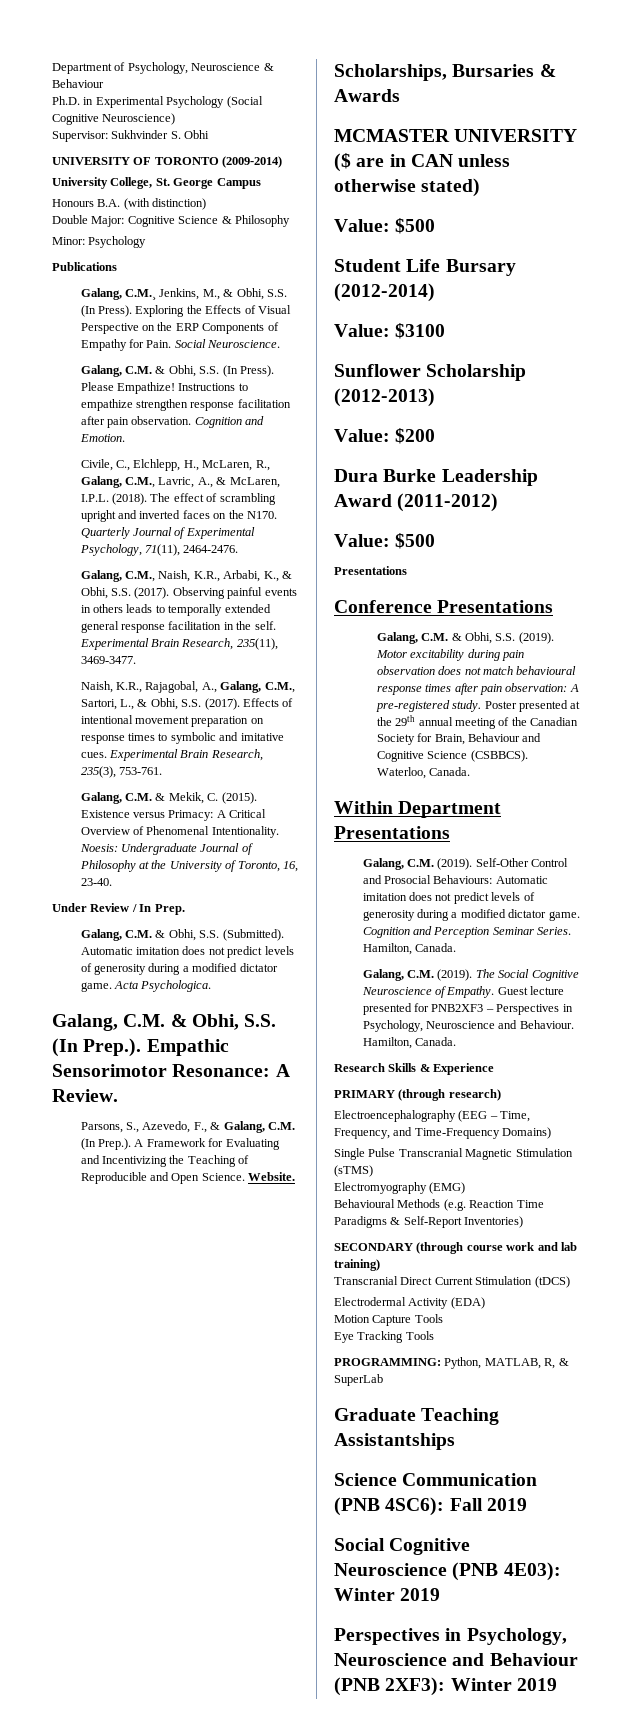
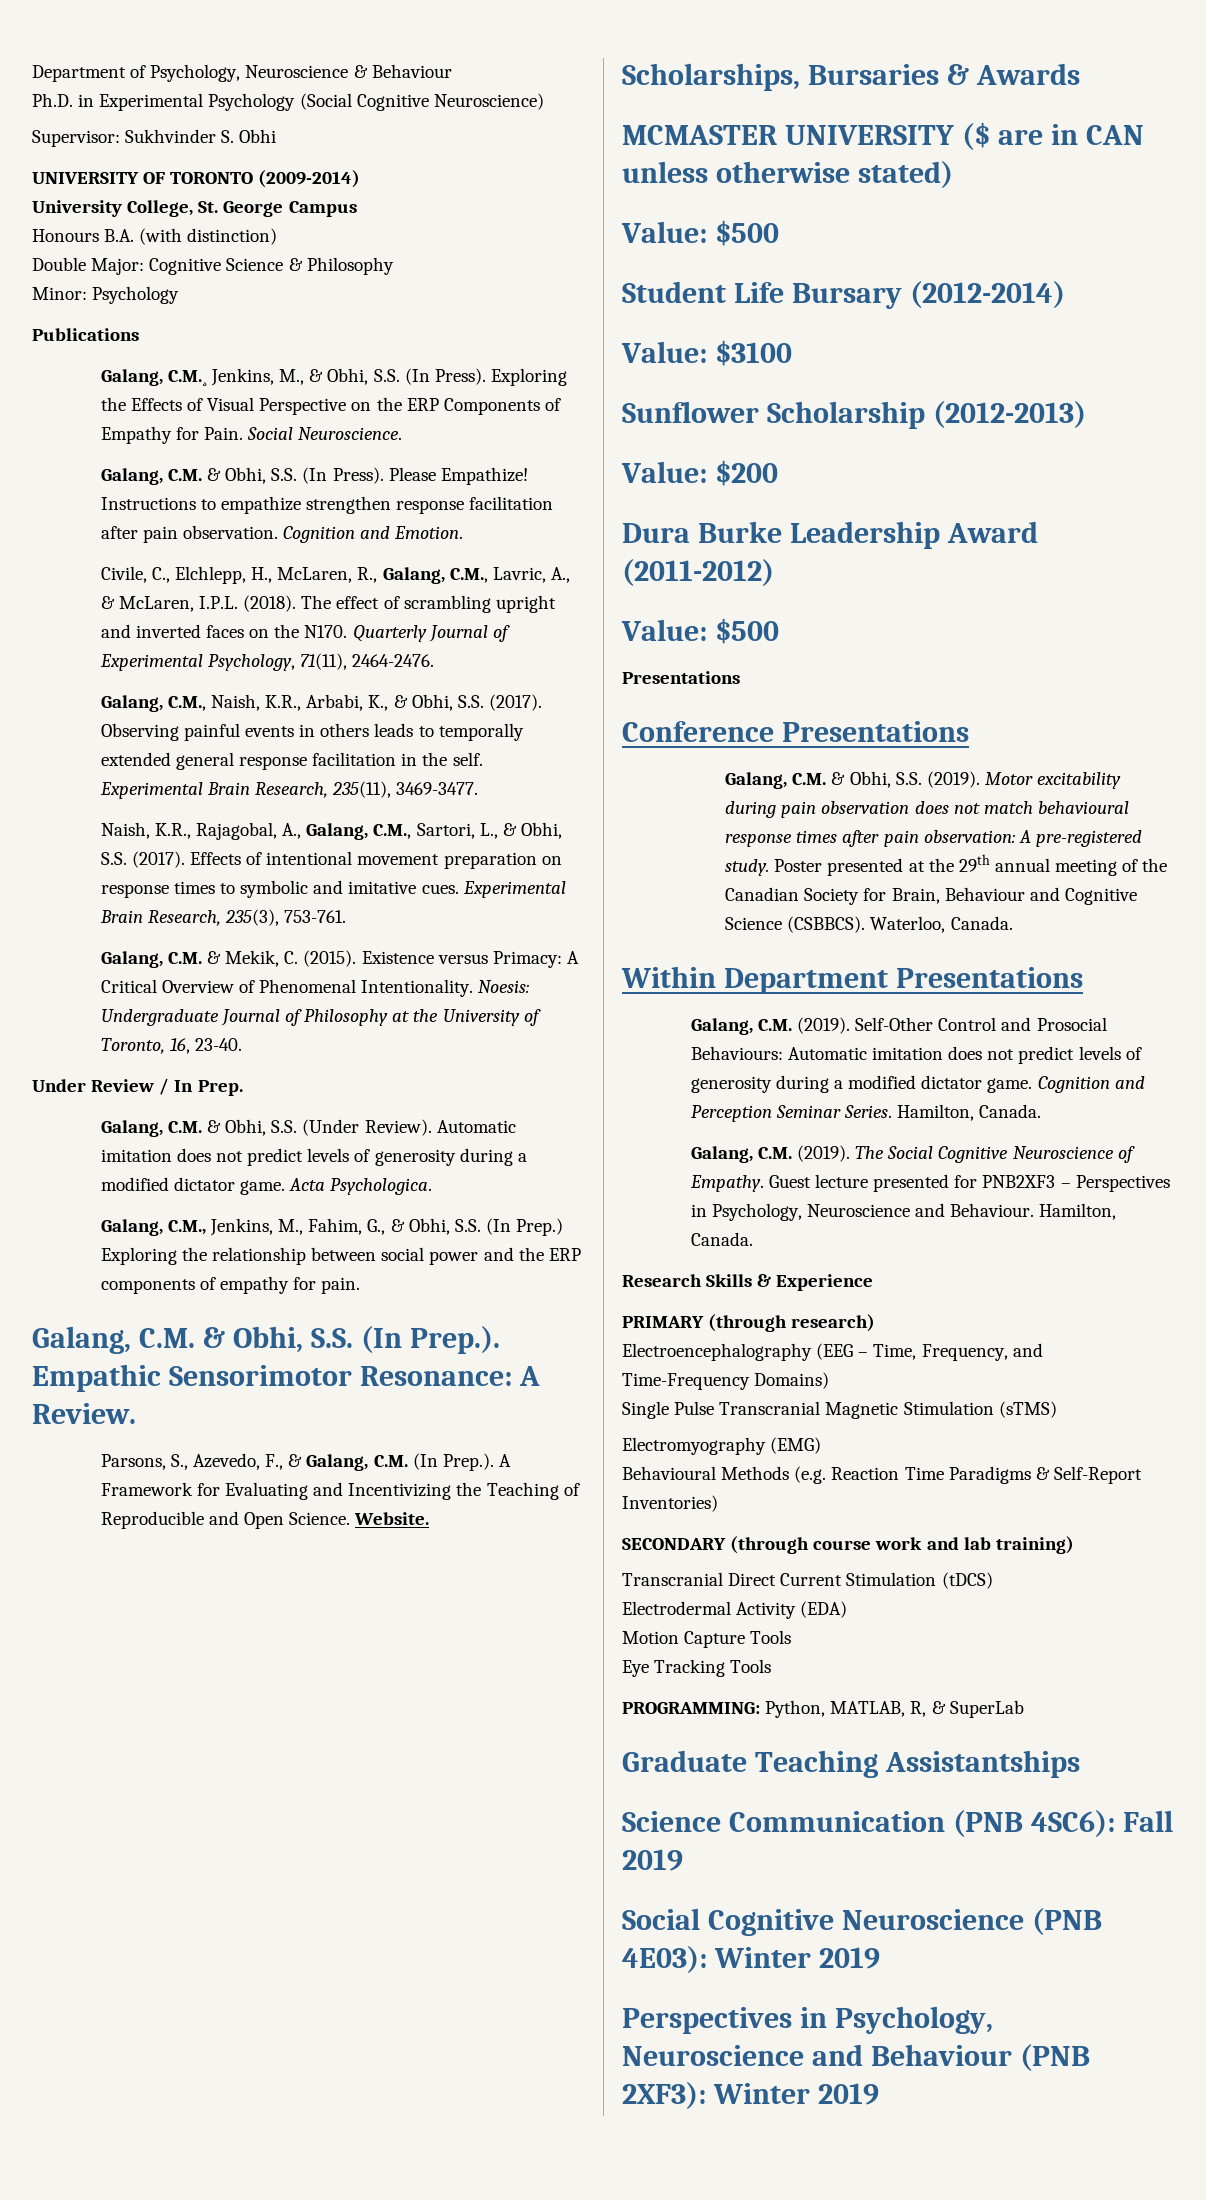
- Galang, C.M. & Obhi, S.S. (Submitted).
+ Galang, C.M. & Obhi, S.S. (Under Review).
+ Galang, C.M., Jenkins, M., Fahim, G., & Obhi, S.S. (In Prep.) Exploring the relationship between social power and the ERP components of empathy for pain.

